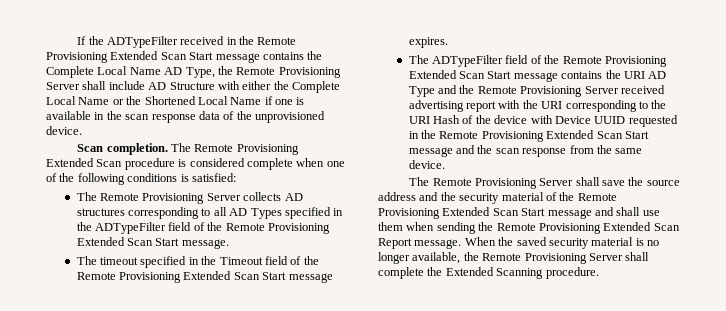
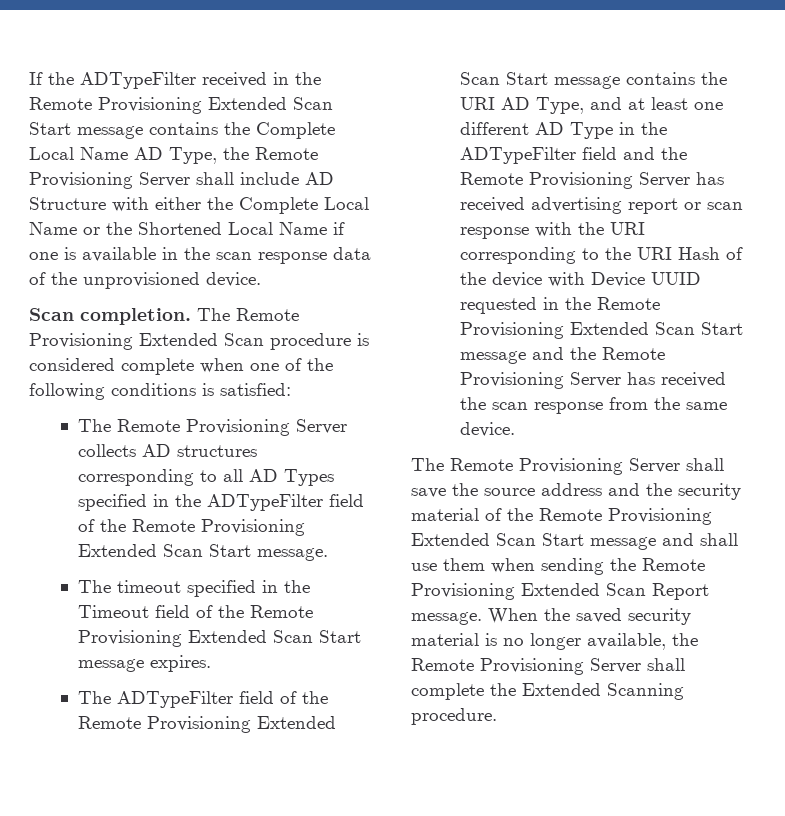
- The ADTypeFilter field of the Remote Provisioning Extended Scan Start message contains the URI AD Type and the Remote Provisioning Server received advertising report with the URI corresponding to the URI Hash of the device with Device UUID requested in the Remote Provisioning Extended Scan Start message and the scan response from the same device.
+ The ADTypeFilter field of the Remote Provisioning Extended Scan Start message contains the URI AD Type, and at least one different AD Type in the ADTypeFilter field and the Remote Provisioning Server has received advertising report or scan response with the URI corresponding to the URI Hash of the device with Device UUID requested in the Remote Provisioning Extended Scan Start message and the Remote Provisioning Server has received the scan response from the same device.

